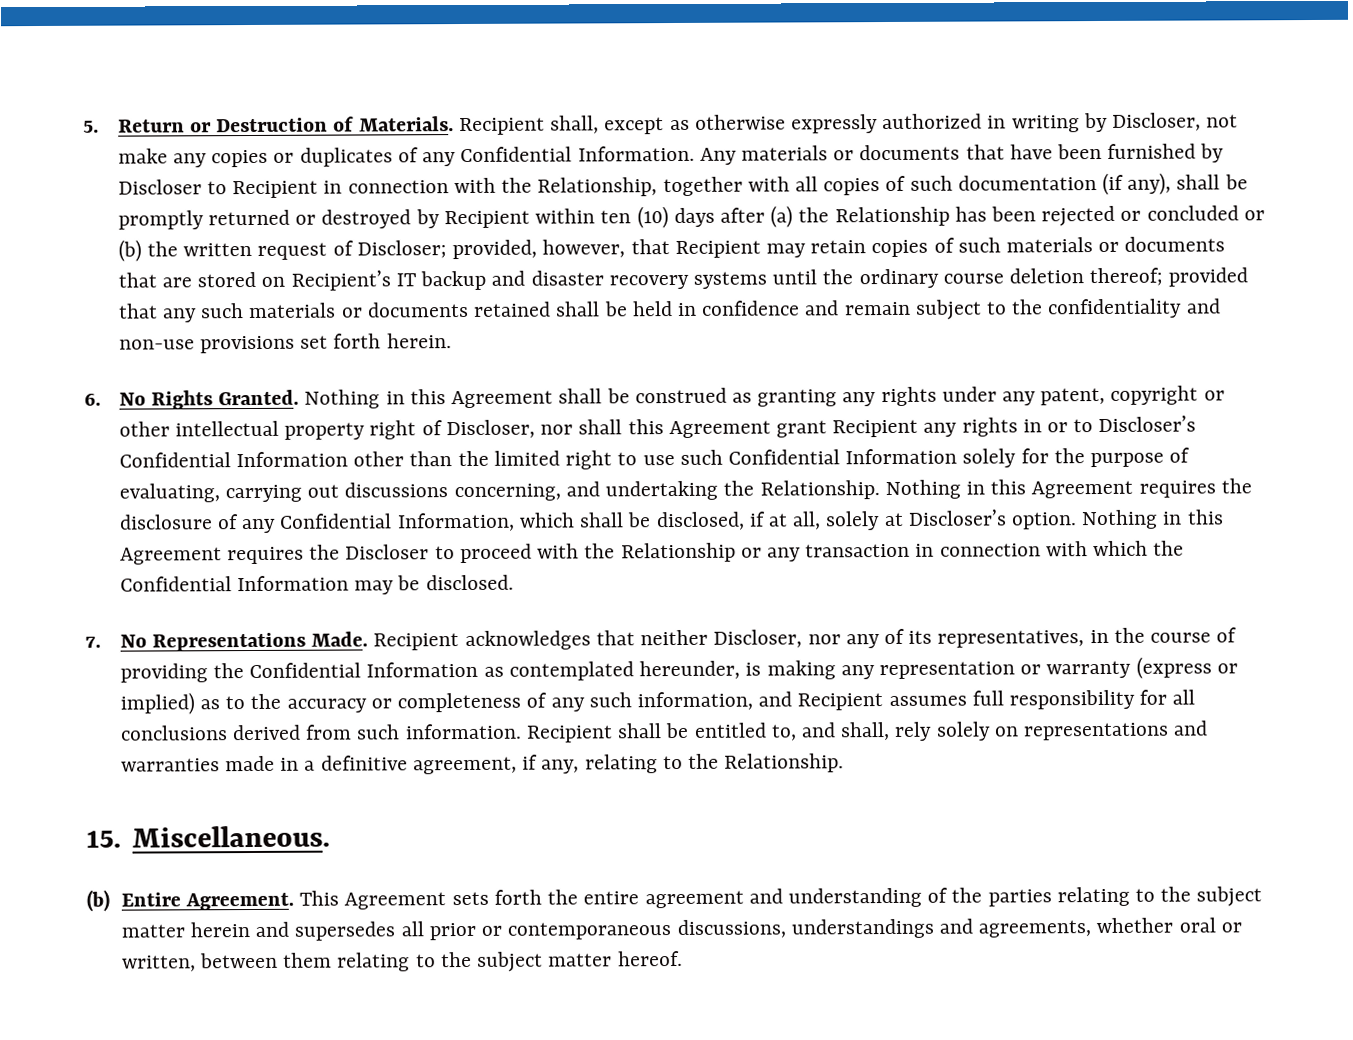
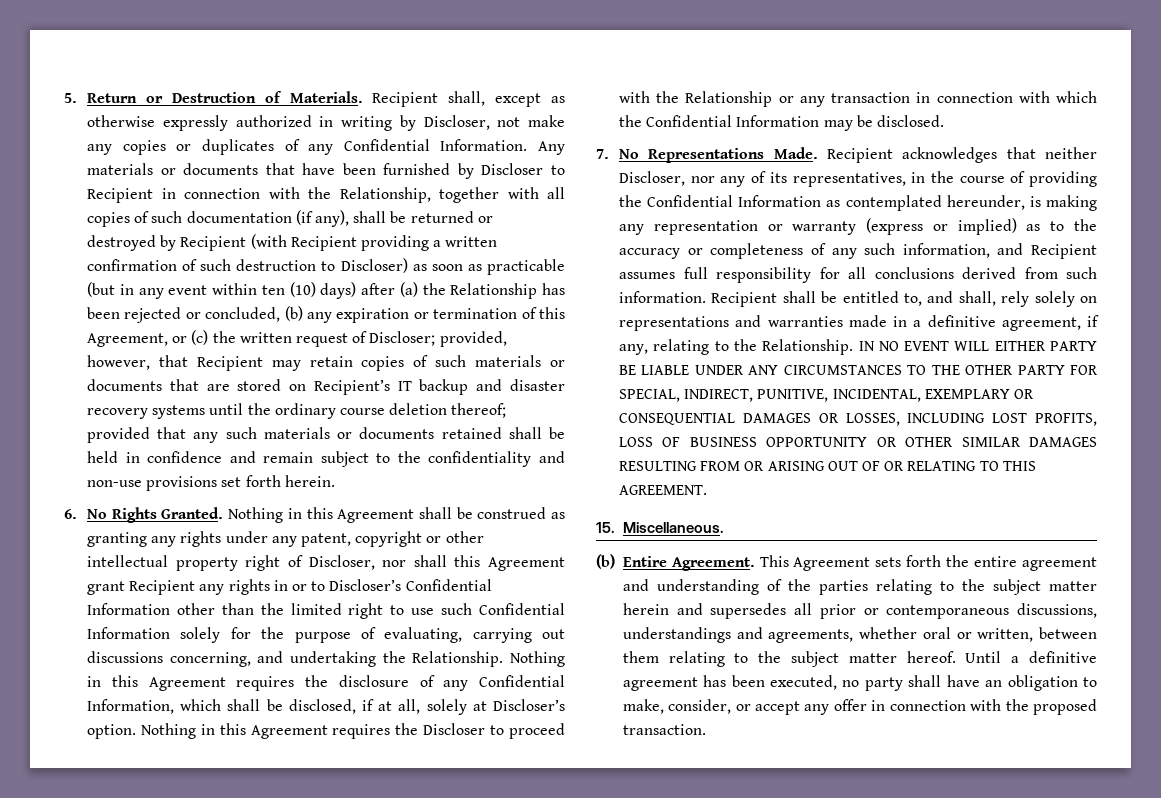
- Any materials or documents that have been furnished by Discloser to Recipient in connection with the Relationship, together with all copies of such documentation (if any), shall be promptly returned or destroyed by Recipient within ten (10) days after (a) the Relationship has been rejected or concluded or (b) the written request of Discloser;
+ Any materials or documents that have been furnished by Discloser to Recipient in connection with the Relationship, together with all copies of such documentation (if any), shall be returned or destroyed by Recipient (with Recipient providing a written confirmation of such destruction to Discloser) as soon as practicable (but in any event within ten (10) days) after (a) the Relationship has been rejected or concluded, (b) any expiration or termination of this Agreement, or (c) the written request of Discloser;
+ IN NO EVENT WILL EITHER PARTY BE LIABLE UNDER ANY CIRCUMSTANCES TO THE OTHER PARTY FOR SPECIAL, INDIRECT, PUNITIVE, INCIDENTAL, EXEMPLARY OR CONSEQUENTIAL DAMAGES OR LOSSES, INCLUDING LOST PROFITS, LOSS OF BUSINESS OPPORTUNITY OR OTHER SIMILAR DAMAGES RESULTING FROM OR ARISING OUT OF OR RELATING TO THIS AGREEMENT.
+ Until a definitive agreement has been executed, no party shall have an obligation to make, consider, or accept any offer in connection with the proposed transaction.

